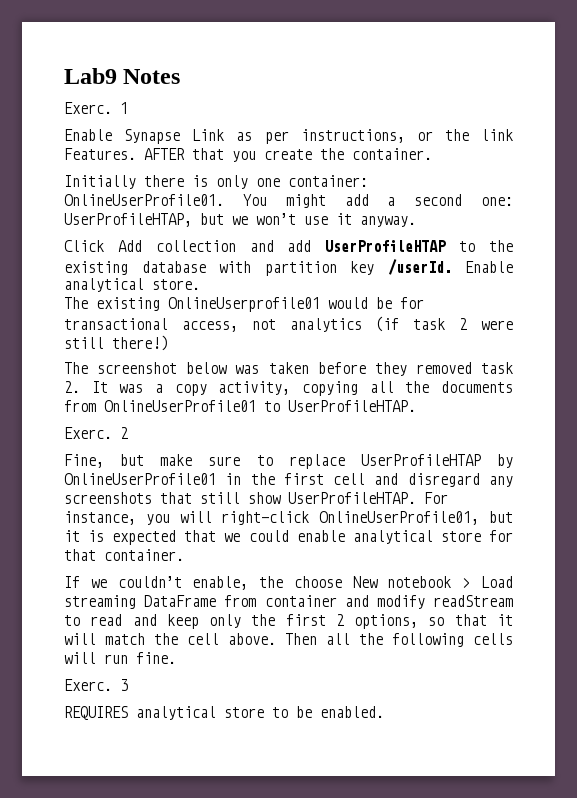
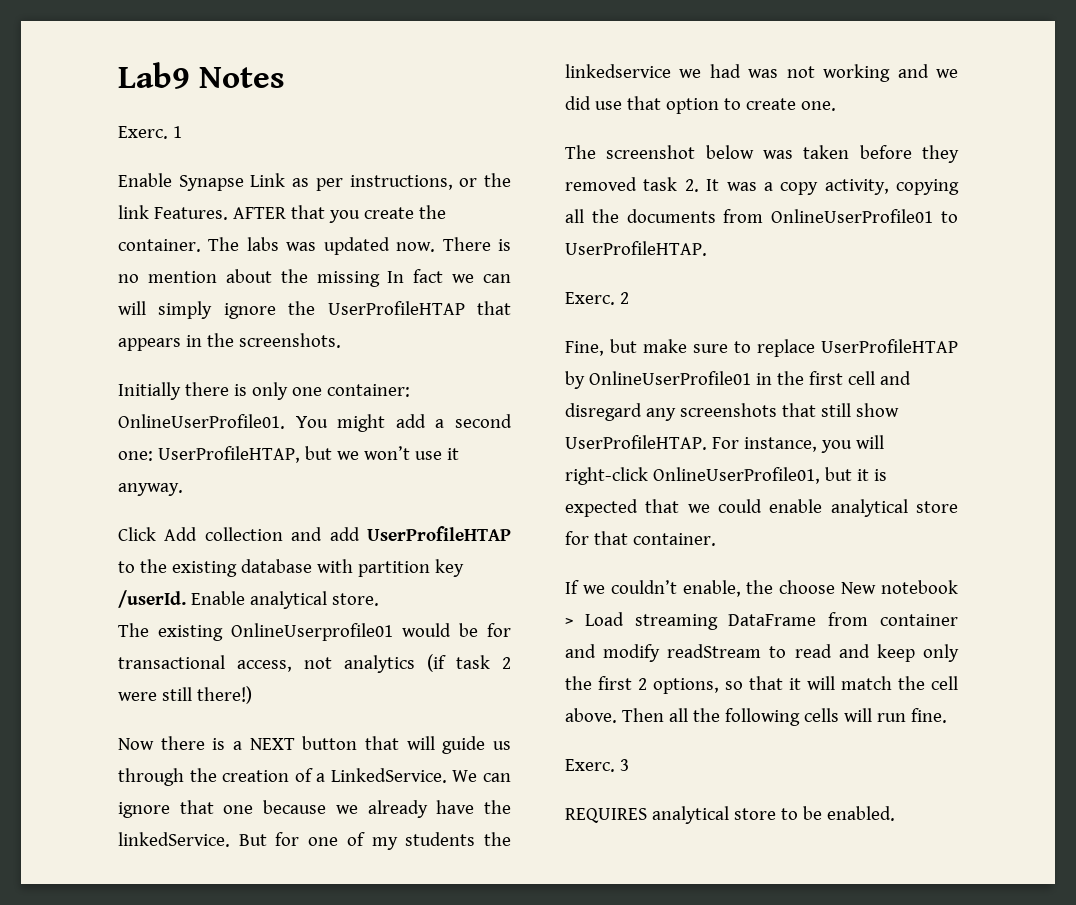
+ The labs was updated now. There is no mention about the missing In fact we can will simply ignore the UserProfileHTAP that appears in the screenshots.
+ Now there is a NEXT button that will guide us through the creation of a LinkedService. We can ignore that one because we already have the linkedService. But for one of my students the linkedservice we had was not working and we did use that option to create one.

